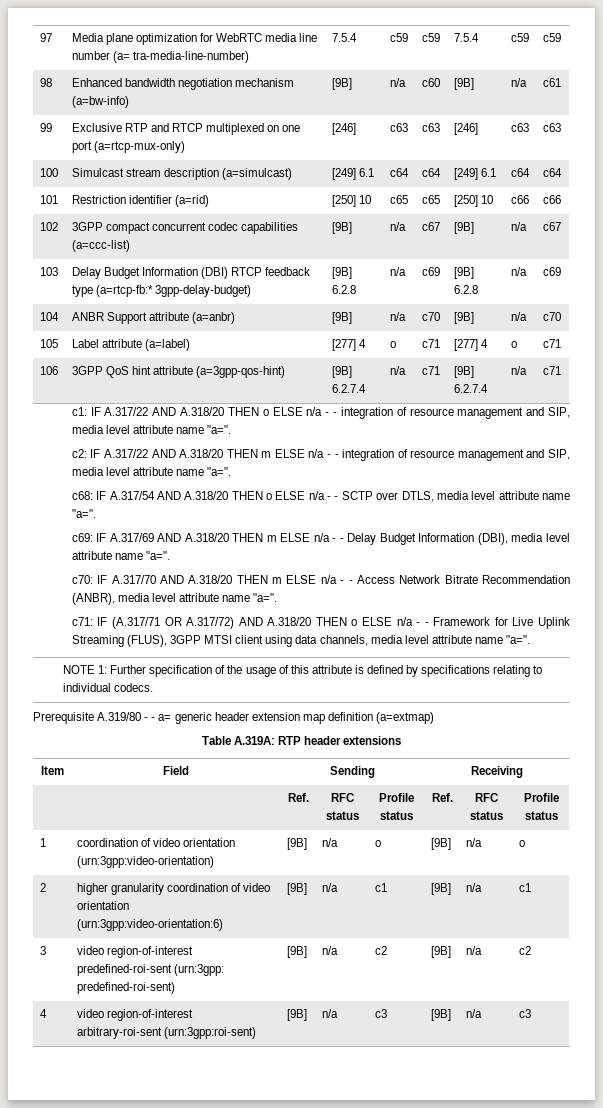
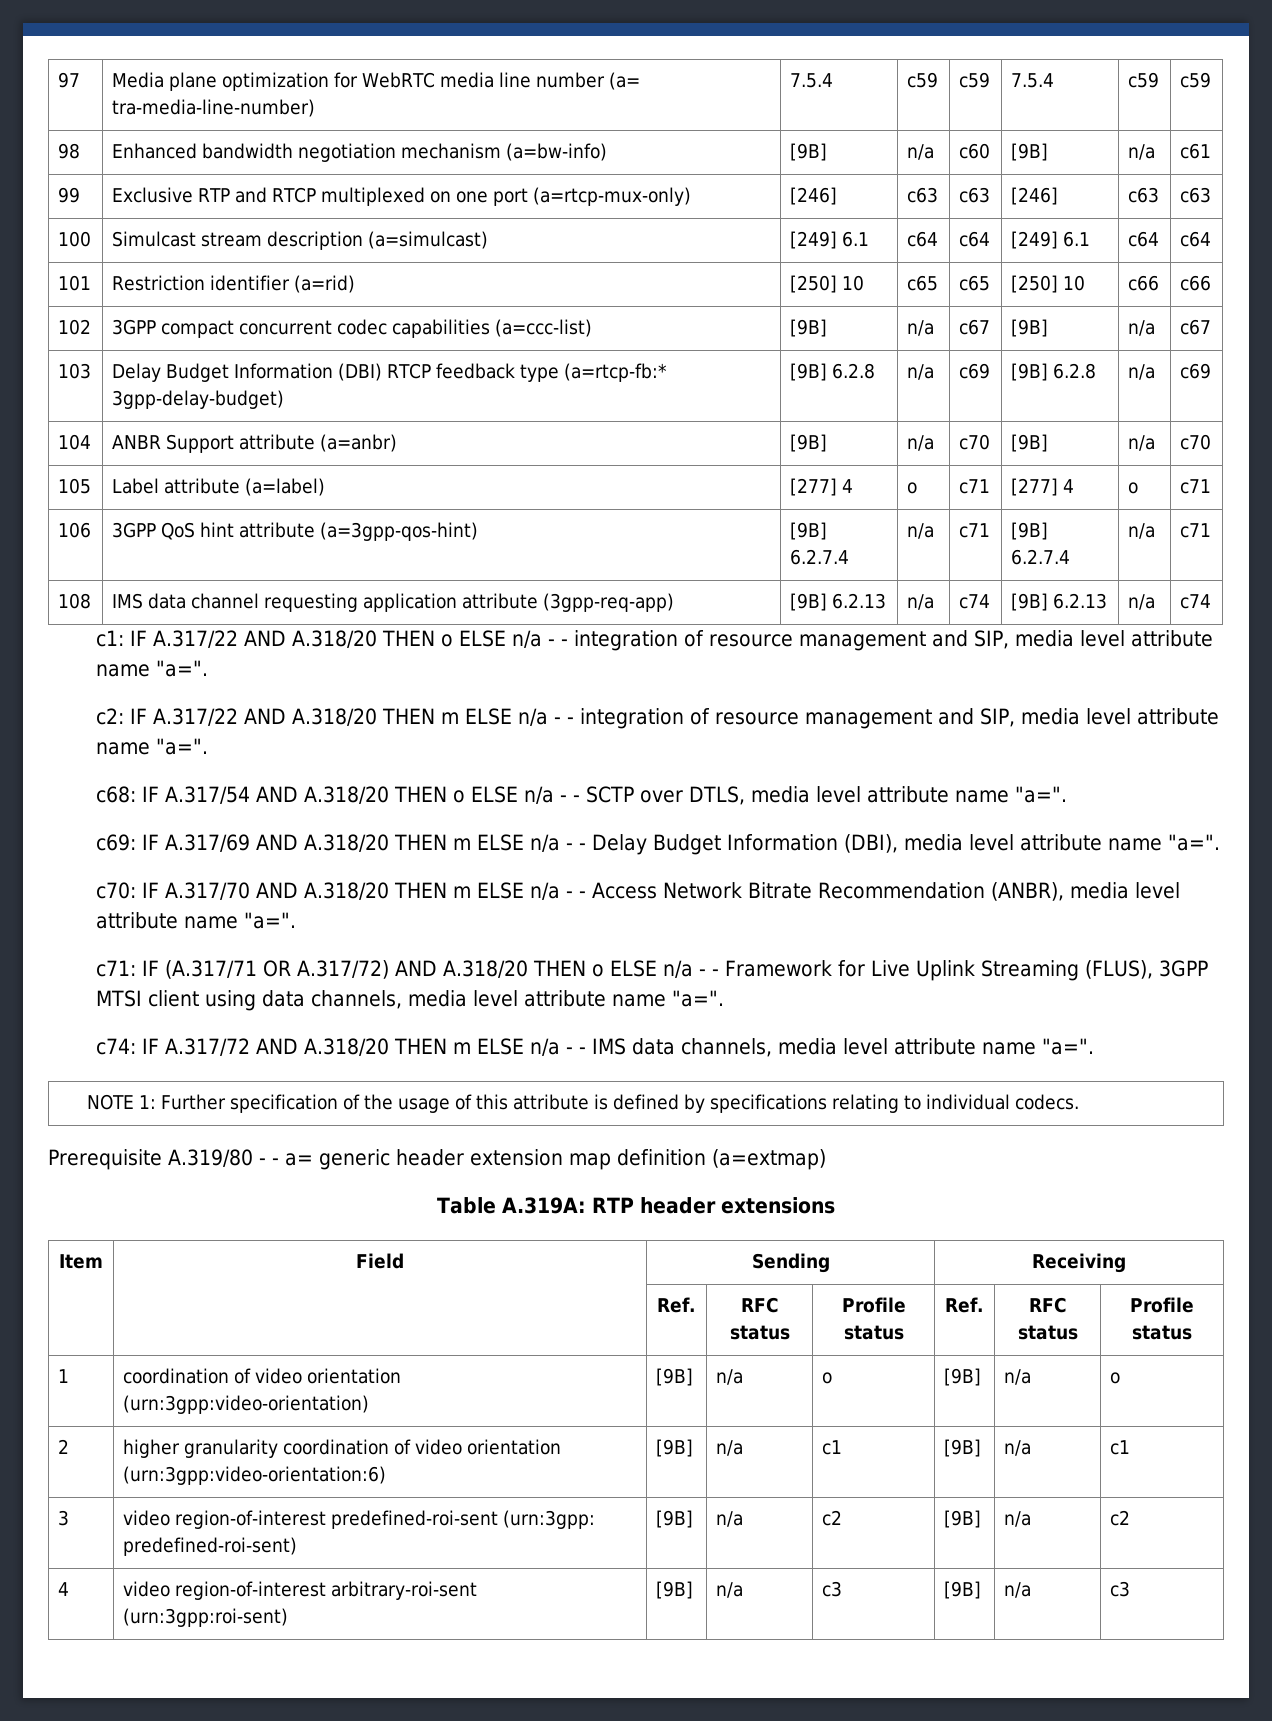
+ 108 | IMS data channel requesting application attribute (3gpp-req-app) | [9B] 6.2.13 | n/a | c74 | [9B] 6.2.13 | n/a | c74
+ c74: IF A.317/72 AND A.318/20 THEN m ELSE n/a - - IMS data channels, media level attribute name "a=".

